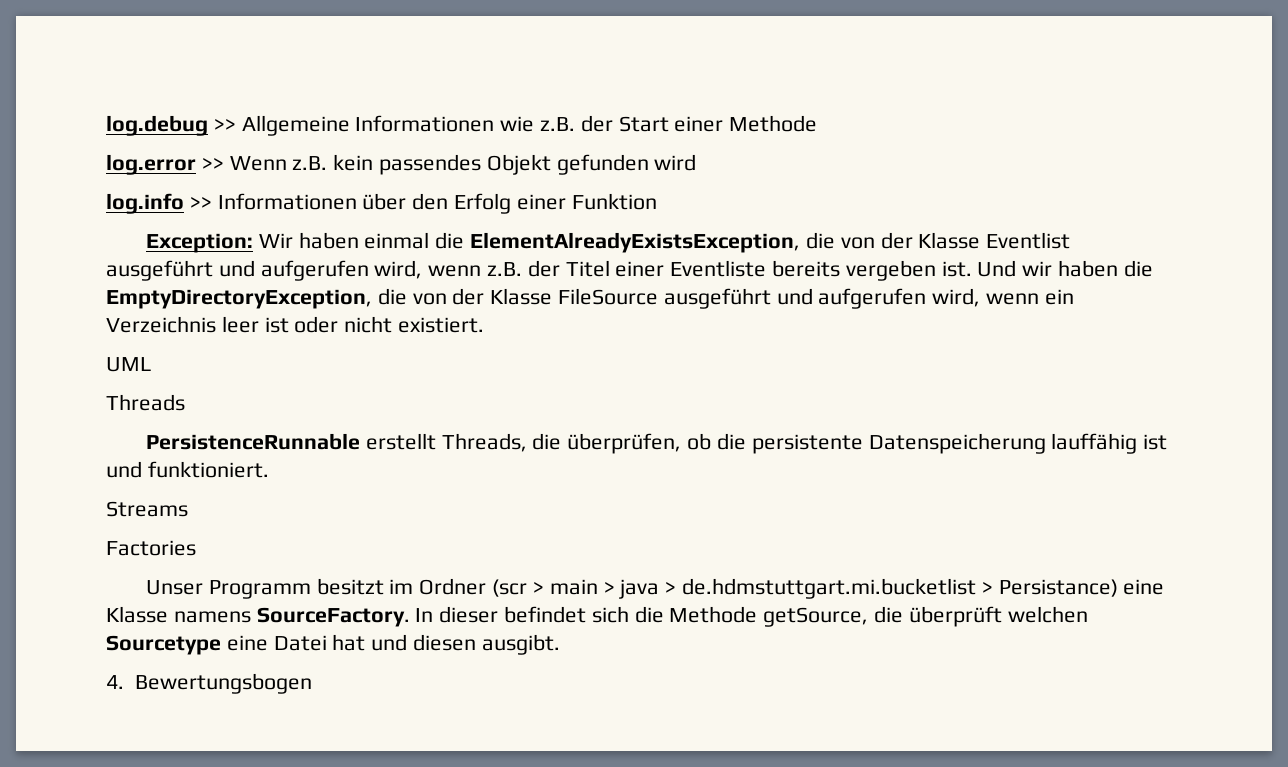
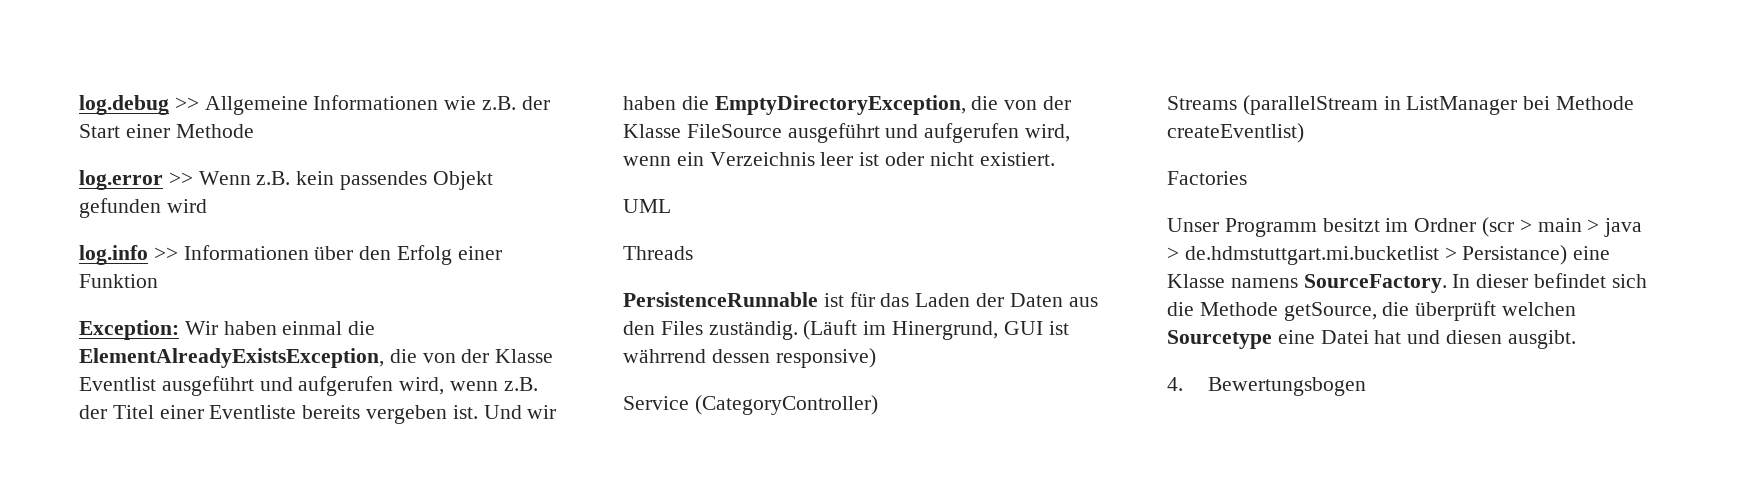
- PersistenceRunnable erstellt Threads, die überprüfen, ob die persistente Datenspeicherung lauffähig ist und funktioniert.
- Streams
+ PersistenceRunnable ist für das Laden der Daten aus den Files zuständig. (Läuft im Hinergrund, GUI ist währrend dessen responsive)
+ Service (CategoryController)
+ Streams (parallelStream in ListManager bei Methode createEventlist)

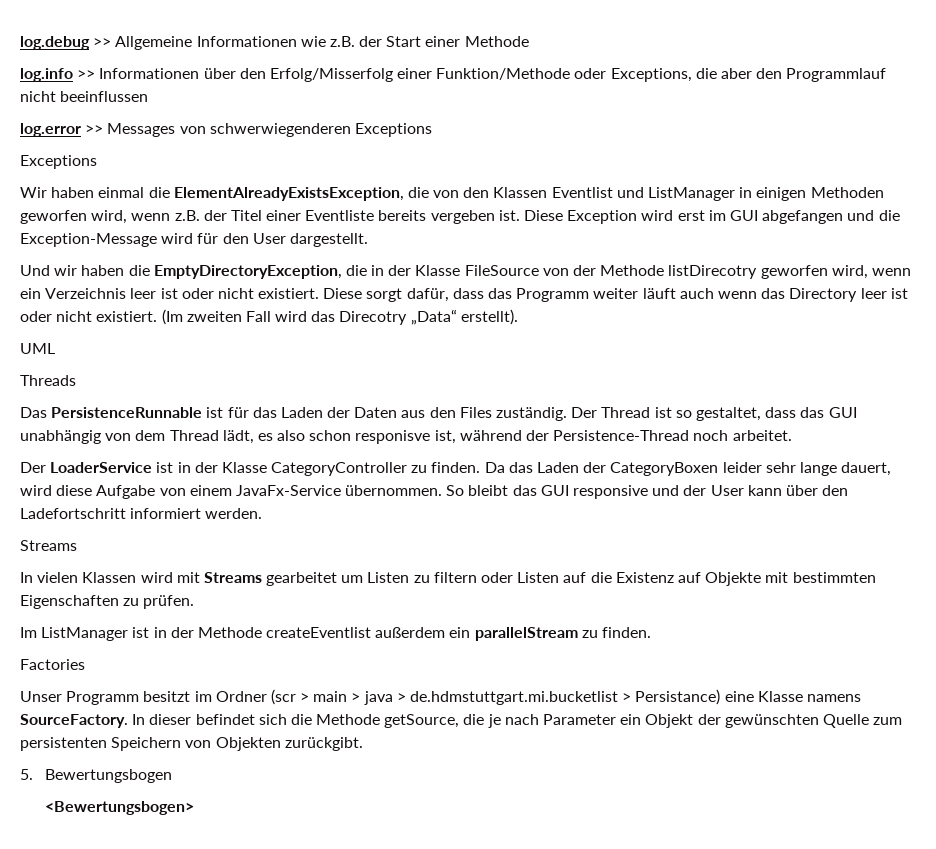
- log.error >> Wenn z.B. kein passendes Objekt gefunden wird
- log.info >> Informationen über den Erfolg einer Funktion
- Exception: Wir haben einmal die ElementAlreadyExistsException, die von der Klasse Eventlist ausgeführt und aufgerufen wird, wenn z.B. der Titel einer Eventliste bereits vergeben ist. Und wir haben die EmptyDirectoryException, die von der Klasse FileSource ausgeführt und aufgerufen wird, wenn ein Verzeichnis leer ist oder nicht existiert.
+ log.info >> Informationen über den Erfolg/Misserfolg einer Funktion/Methode oder Exceptions, die aber den Programmlauf nicht beeinflussen
+ log.error >> Messages von schwerwiegenderen Exceptions
+ Exceptions
+ Wir haben einmal die ElementAlreadyExistsException, die von den Klassen Eventlist und ListManager in einigen Methoden geworfen wird, wenn z.B. der Titel einer Eventliste bereits vergeben ist. Diese Exception wird erst im GUI abgefangen und die Exception-Message wird für den User dargestellt.
+ Und wir haben die EmptyDirectoryException, die in der Klasse FileSource von der Methode listDirecotry geworfen wird, wenn ein Verzeichnis leer ist oder nicht existiert. Diese sorgt dafür, dass das Programm weiter läuft auch wenn das Directory leer ist oder nicht existiert. (Im zweiten Fall wird das Direcotry „Data“ erstellt).
- PersistenceRunnable ist für das Laden der Daten aus den Files zuständig.
+ Das PersistenceRunnable ist für das Laden der Daten aus den Files zuständig.
- (Läuft im Hinergrund, GUI ist währrend dessen responsive)
- Service (CategoryController)
- Streams (parallelStream in ListManager bei Methode createEventlist)
+ Der Thread ist so gestaltet, dass das GUI unabhängig von dem Thread lädt, es also schon responisve ist, während der Persistence-Thread noch arbeitet.
+ Der LoaderService ist in der Klasse CategoryController zu finden. Da das Laden der CategoryBoxen leider sehr lange dauert, wird diese Aufgabe von einem JavaFx-Service übernommen. So bleibt das GUI responsive und der User kann über den Ladefortschritt informiert werden.
+ Streams
+ In vielen Klassen wird mit Streams gearbeitet um Listen zu filtern oder Listen auf die Existenz auf Objekte mit bestimmten Eigenschaften zu prüfen.
+ Im ListManager ist in der Methode createEventlist außerdem ein parallelStream zu finden.
- In dieser befindet sich die Methode getSource, die überprüft welchen Sourcetype eine Datei hat und diesen ausgibt.
- 4. Bewertungsbogen
+ In dieser befindet sich die Methode getSource, die je nach Parameter ein Objekt der gewünschten Quelle zum persistenten Speichern von Objekten zurückgibt.
+ 5. Bewertungsbogen
+ <Bewertungsbogen>

